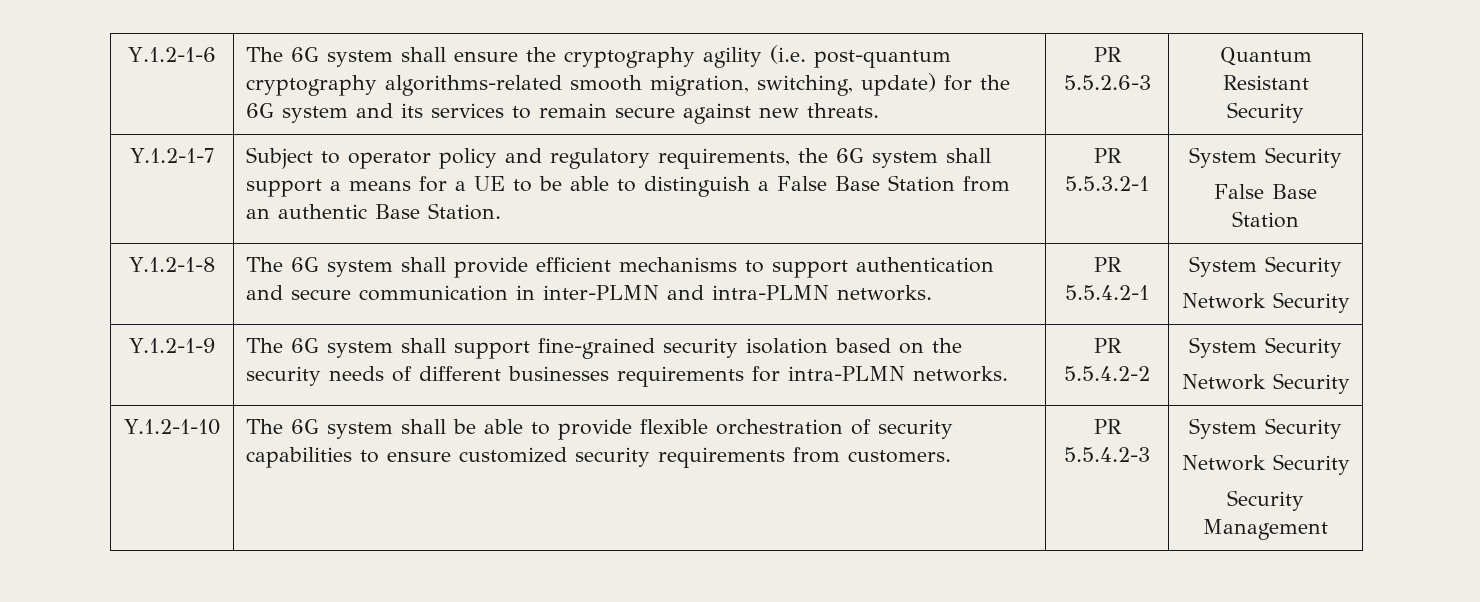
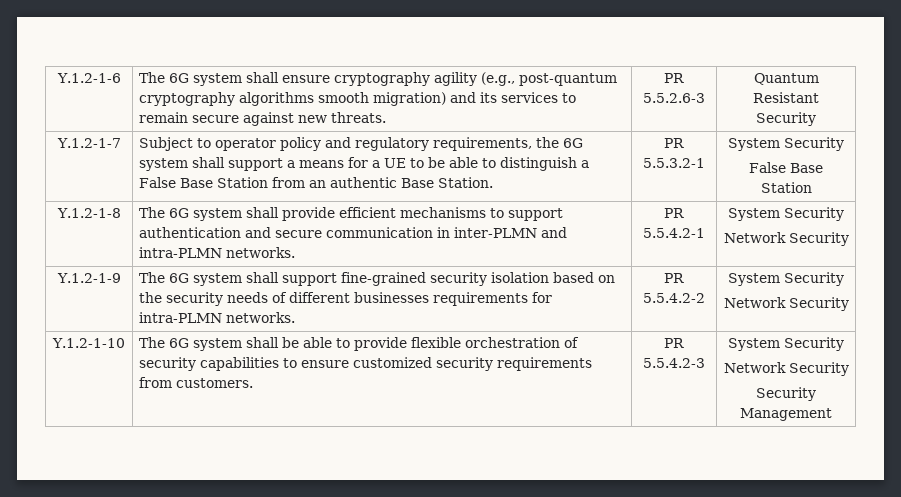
- Y.1.2-1-6 | The 6G system shall ensure the cryptography agility (i.e. post-quantum cryptography algorithms-related smooth migration, switching, update) for the 6G system and its services to remain secure against new threats. | PR 5.5.2.6-3 | Quantum Resistant Security
+ Y.1.2-1-6 | The 6G system shall ensure cryptography agility (e.g., post-quantum cryptography algorithms smooth migration) and its services to remain secure against new threats. | PR 5.5.2.6-3 | Quantum Resistant Security

